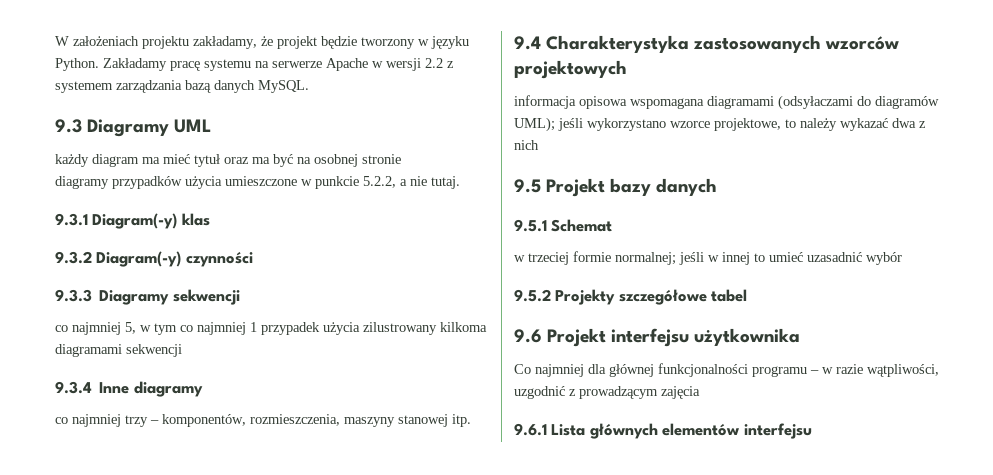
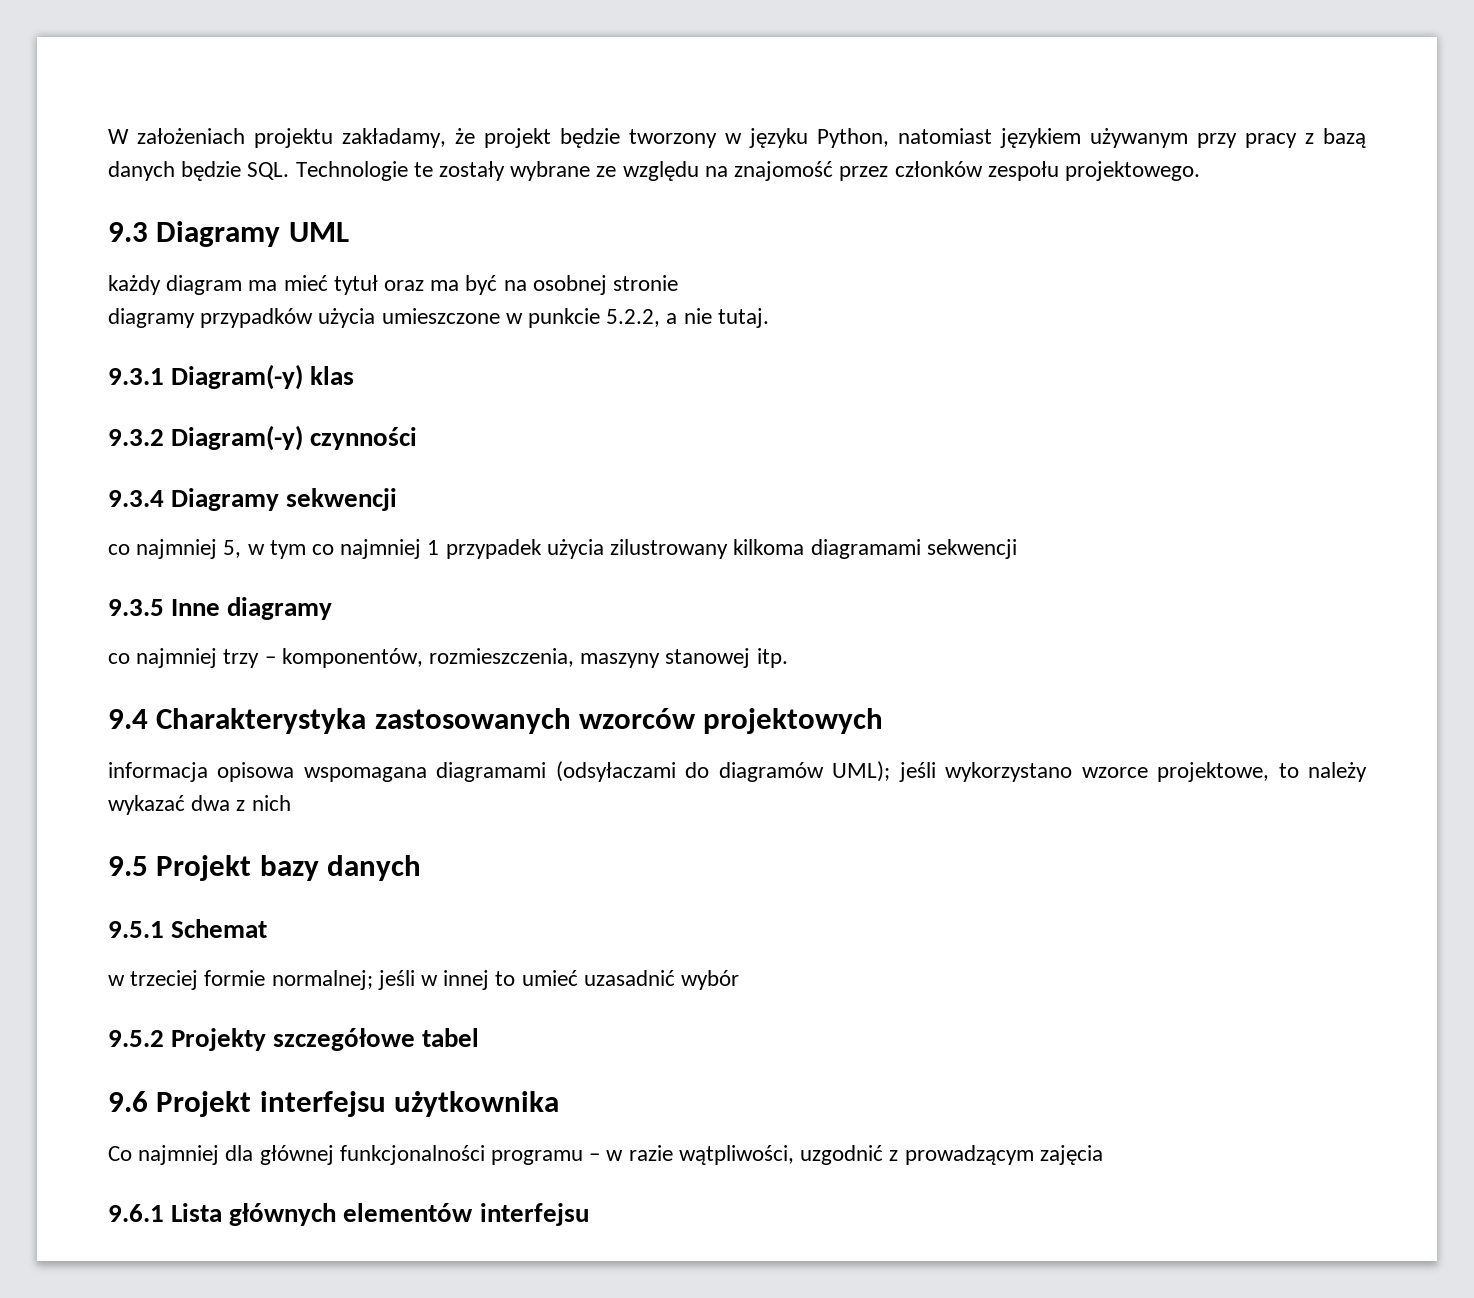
- W założeniach projektu zakładamy, że projekt będzie tworzony w języku Python. Zakładamy pracę systemu na serwerze Apache w wersji 2.2 z systemem zarządzania bazą danych MySQL.
+ W założeniach projektu zakładamy, że projekt będzie tworzony w języku Python, natomiast językiem używanym przy pracy z bazą danych będzie SQL. Technologie te zostały wybrane ze względu na znajomość przez członków zespołu projektowego.
- 9.3.3 Diagramy sekwencji
+ 9.3.4 Diagramy sekwencji
- 9.3.4 Inne diagramy
+ 9.3.5 Inne diagramy

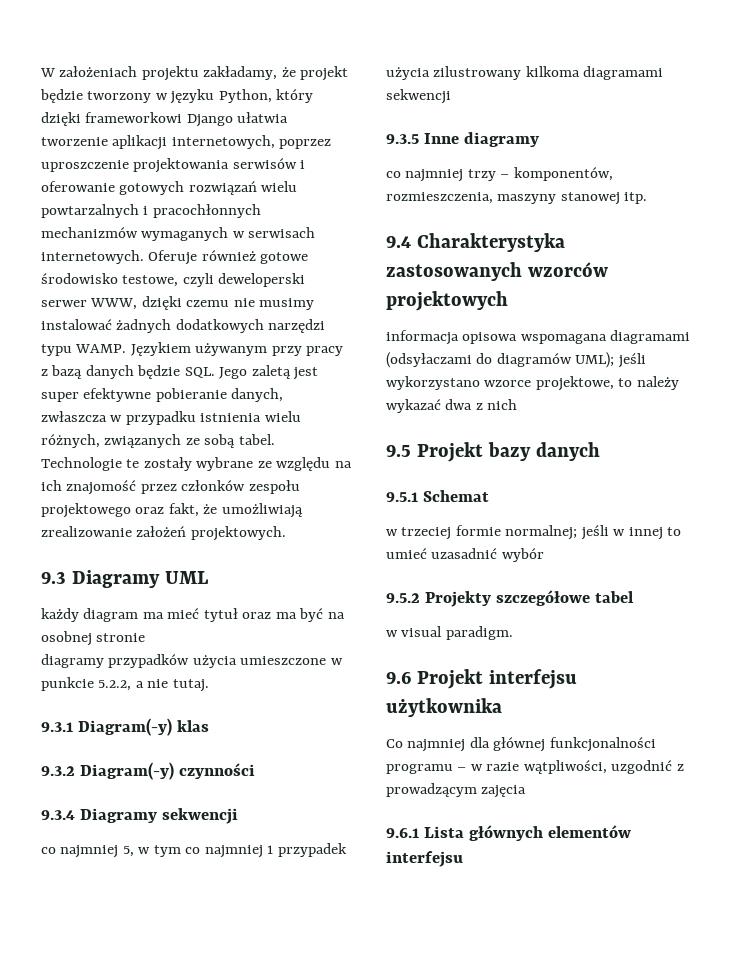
- W założeniach projektu zakładamy, że projekt będzie tworzony w języku Python, natomiast językiem używanym przy pracy z bazą danych będzie SQL. Technologie te zostały wybrane ze względu na znajomość przez członków zespołu projektowego.
+ W założeniach projektu zakładamy, że projekt będzie tworzony w języku Python, który dzięki frameworkowi Django ułatwia tworzenie aplikacji internetowych, poprzez uproszczenie projektowania serwisów i oferowanie gotowych rozwiązań wielu powtarzalnych i pracochłonnych mechanizmów wymaganych w serwisach internetowych. Oferuje również gotowe środowisko testowe, czyli deweloperski serwer WWW, dzięki czemu nie musimy instalować żadnych dodatkowych narzędzi typu WAMP. Językiem używanym przy pracy z bazą danych będzie SQL. Jego zaletą jest super efektywne pobieranie danych, zwłaszcza w przypadku istnienia wielu różnych, związanych ze sobą tabel. Technologie te zostały wybrane ze względu na ich znajomość przez członków zespołu projektowego oraz fakt, że umożliwiają zrealizowanie założeń projektowych.
+ w visual paradigm.

